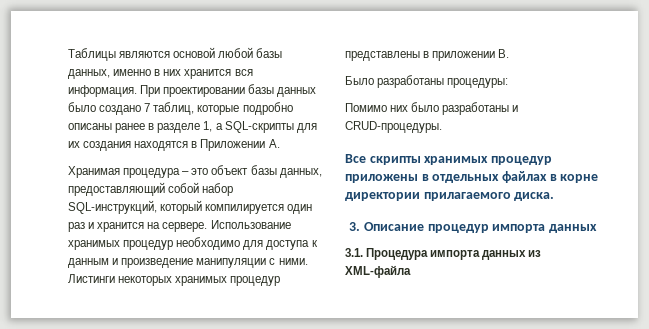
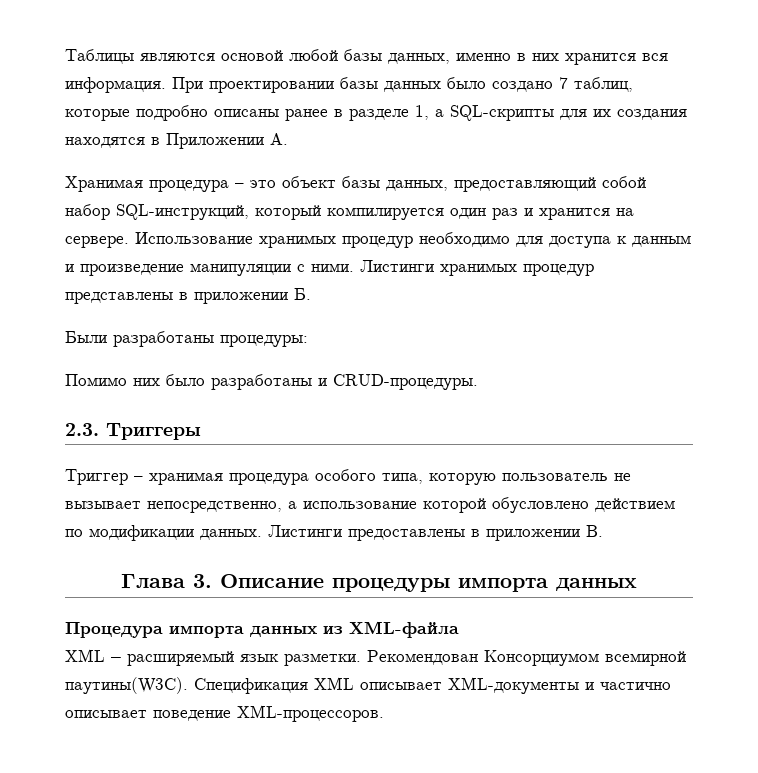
- Листинги некоторых хранимых процедур представлены в приложении В.
- Было разработаны процедуры:
+ Листинги хранимых процедур представлены в приложении Б.
+ Были разработаны процедуры:
- Все скрипты хранимых процедур приложены в отдельных файлах в корне директории прилагаемого диска.
- 3. Описание процедур импорта данных
+ 2.3. Триггеры
+ Триггер – хранимая процедура особого типа, которую пользователь не вызывает непосредственно, а использование которой обусловлено действием по модификации данных. Листинги предоставлены в приложении В.
+ Глава 3. Описание процедуры импорта данных
- 3.1. Процедура импорта данных из XML-файла
+ Процедура импорта данных из XML-файла
+ XML – расширяемый язык разметки. Рекомендован Консорциумом всемирной паутины(W3C). Спецификация XML описывает XML-документы и частично описывает поведение XML-процессоров.

